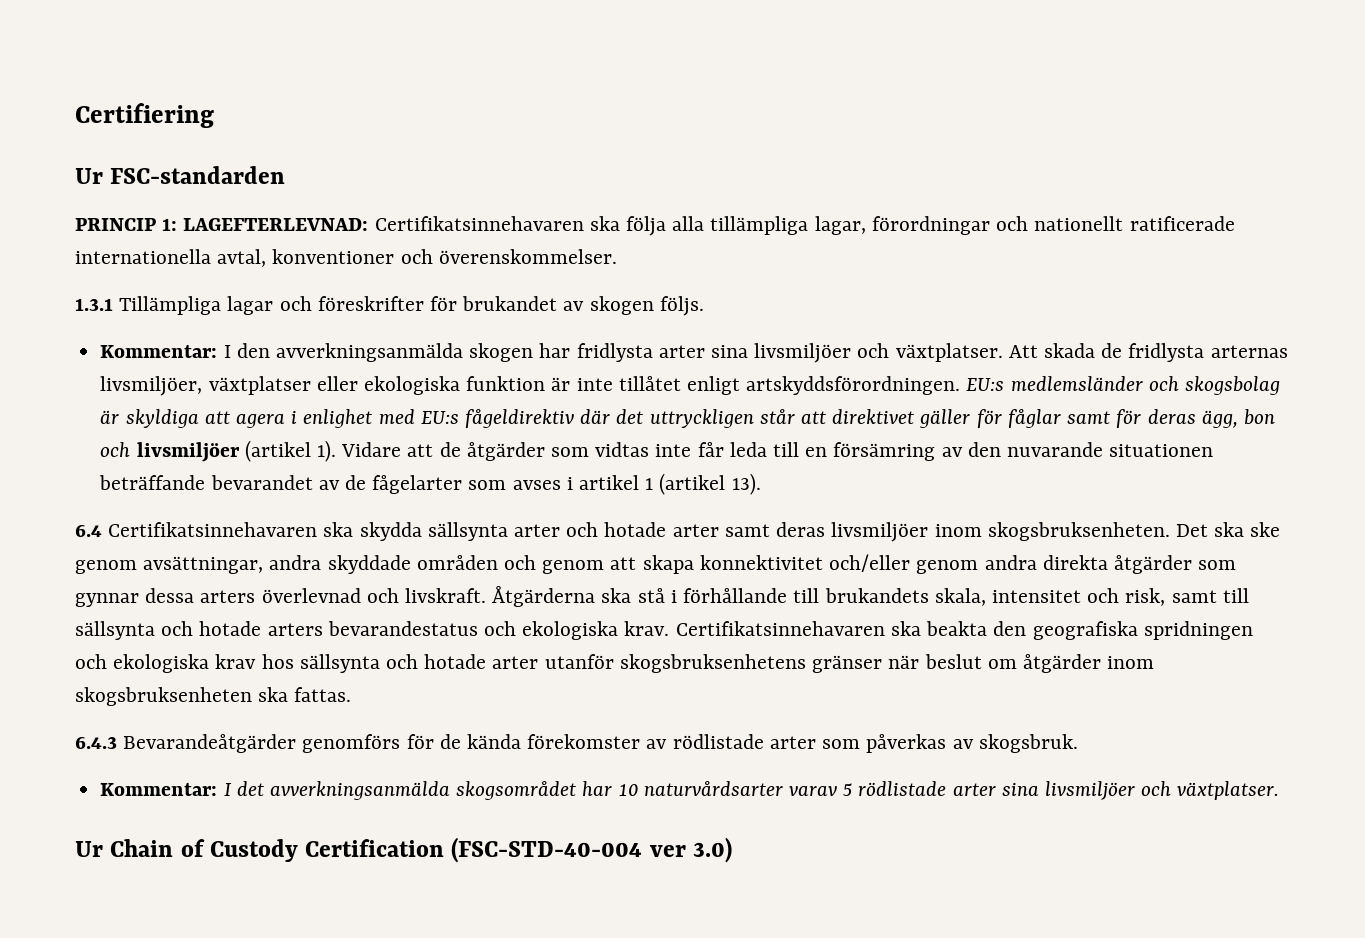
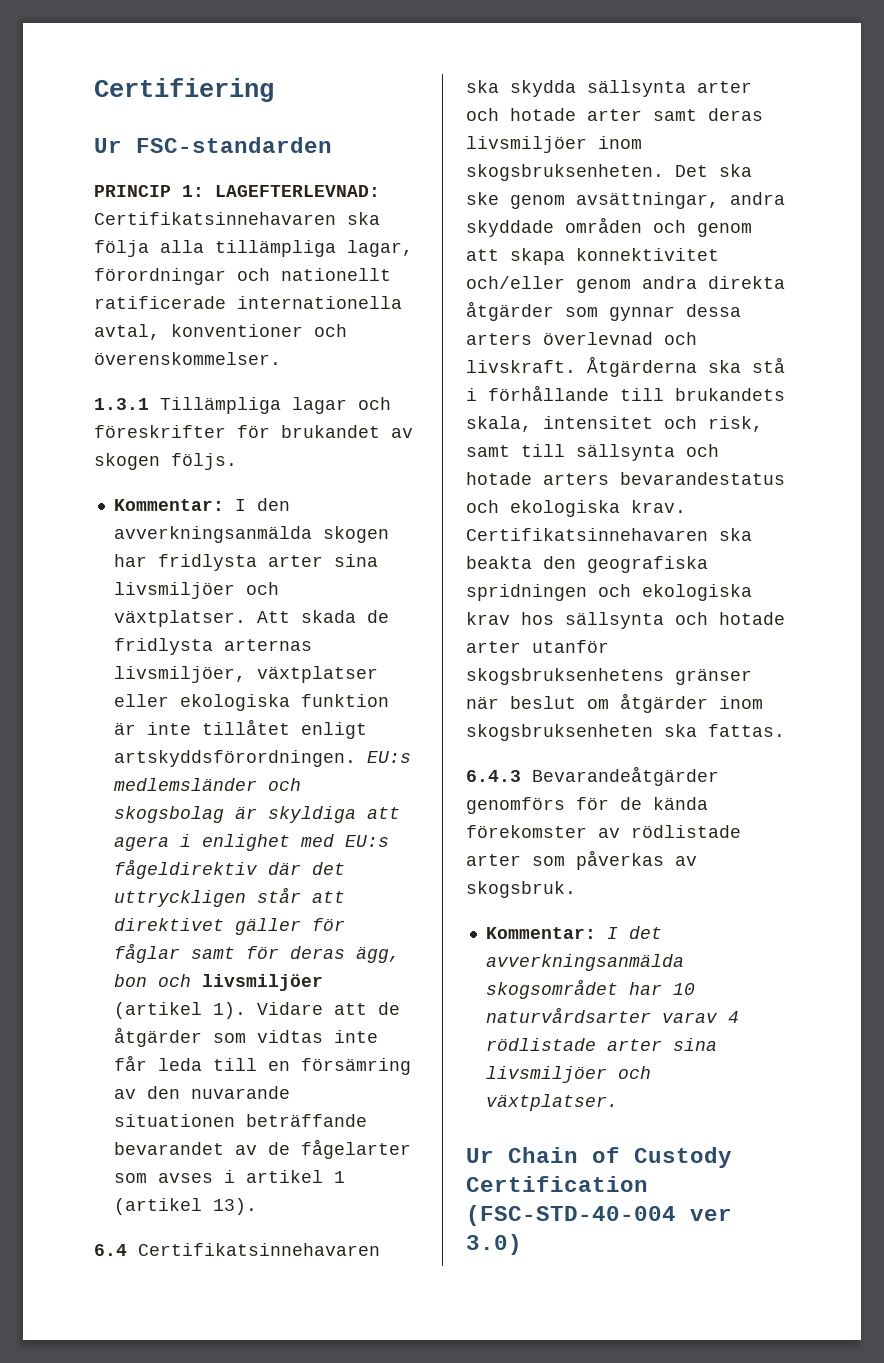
- Kommentar: I det avverkningsanmälda skogsområdet har 10 naturvårdsarter varav 5 rödlistade arter sina livsmiljöer och växtplatser.
+ Kommentar: I det avverkningsanmälda skogsområdet har 10 naturvårdsarter varav 4 rödlistade arter sina livsmiljöer och växtplatser.

